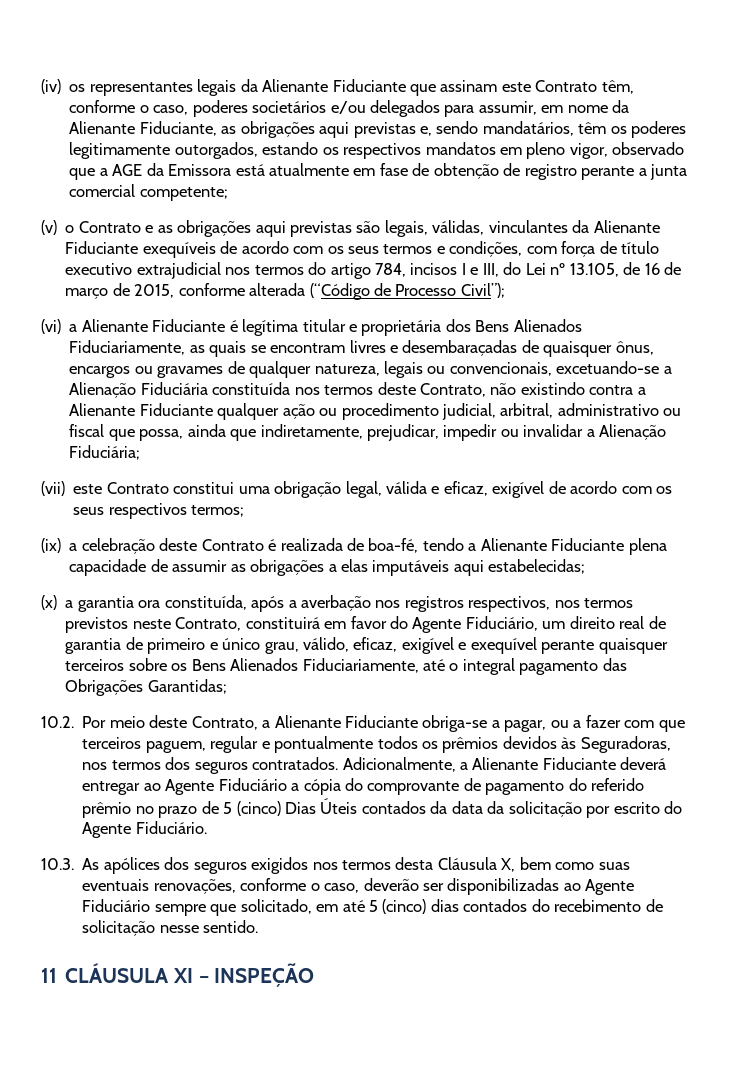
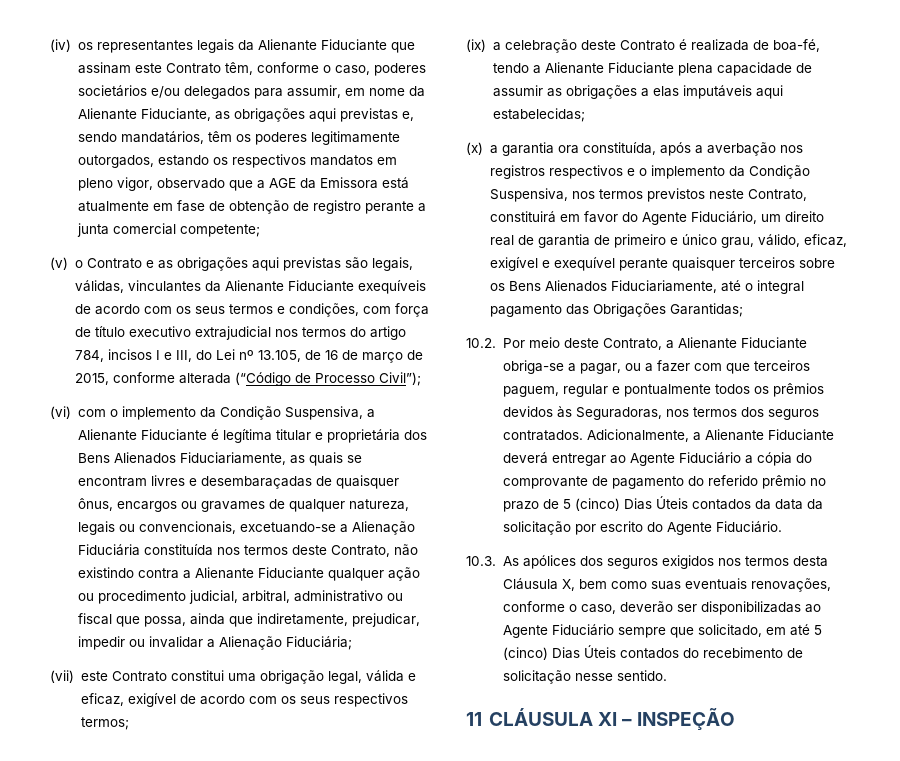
- (vi) a Alienante Fiduciante é legítima titular e proprietária dos Bens Alienados Fiduciariamente, as quais se encontram livres e desembaraçadas de quaisquer ônus, encargos ou gravames de qualquer natureza, legais ou convencionais, excetuando-se a Alienação Fiduciária constituída nos termos deste Contrato, não existindo contra a Alienante Fiduciante qualquer ação ou procedimento judicial, arbitral, administrativo ou fiscal que possa, ainda que indiretamente, prejudicar, impedir ou invalidar a Alienação Fiduciária;
+ (vi) com o implemento da Condição Suspensiva, a Alienante Fiduciante é legítima titular e proprietária dos Bens Alienados Fiduciariamente, as quais se encontram livres e desembaraçadas de quaisquer ônus, encargos ou gravames de qualquer natureza, legais ou convencionais, excetuando-se a Alienação Fiduciária constituída nos termos deste Contrato, não existindo contra a Alienante Fiduciante qualquer ação ou procedimento judicial, arbitral, administrativo ou fiscal que possa, ainda que indiretamente, prejudicar, impedir ou invalidar a Alienação Fiduciária;
- (x) a garantia ora constituída, após a averbação nos registros respectivos, nos termos previstos neste Contrato, constituirá em favor do Agente Fiduciário, um direito real de garantia de primeiro e único grau, válido, eficaz, exigível e exequível perante quaisquer terceiros sobre os Bens Alienados Fiduciariamente, até o integral pagamento das Obrigações Garantidas;
+ (x) a garantia ora constituída, após a averbação nos registros respectivos e o implemento da Condição Suspensiva, nos termos previstos neste Contrato, constituirá em favor do Agente Fiduciário, um direito real de garantia de primeiro e único grau, válido, eficaz, exigível e exequível perante quaisquer terceiros sobre os Bens Alienados Fiduciariamente, até o integral pagamento das Obrigações Garantidas;
- 10.3. As apólices dos seguros exigidos nos termos desta Cláusula X, bem como suas eventuais renovações, conforme o caso, deverão ser disponibilizadas ao Agente Fiduciário sempre que solicitado, em até 5 (cinco) dias contados do recebimento de solicitação nesse sentido.
+ 10.3. As apólices dos seguros exigidos nos termos desta Cláusula X, bem como suas eventuais renovações, conforme o caso, deverão ser disponibilizadas ao Agente Fiduciário sempre que solicitado, em até 5 (cinco) Dias Úteis contados do recebimento de solicitação nesse sentido.

